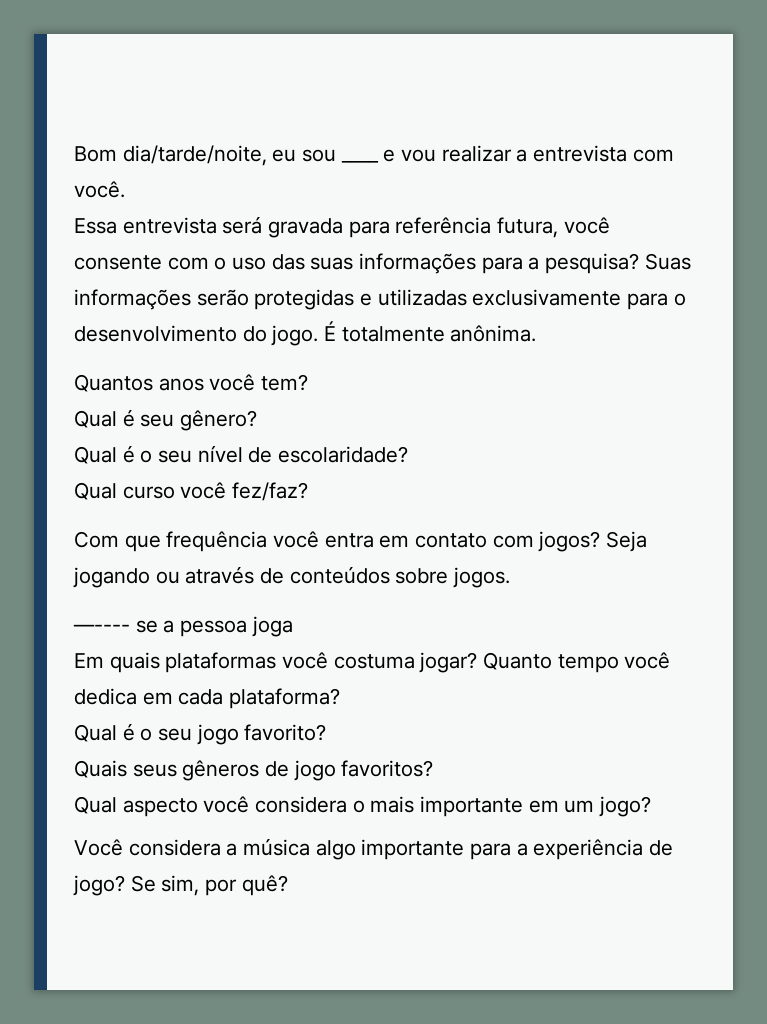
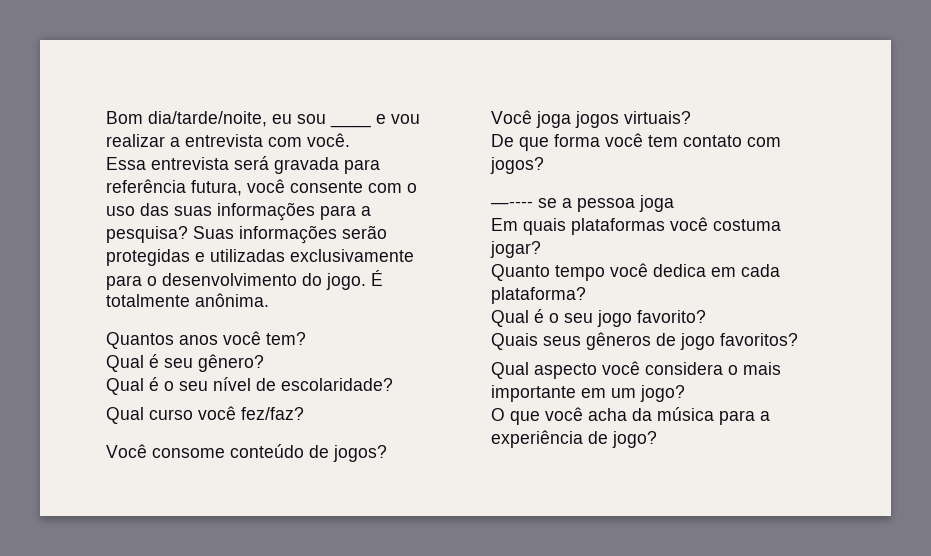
- Com que frequência você entra em contato com jogos? Seja jogando ou através de conteúdos sobre jogos.
+ Você consome conteúdo de jogos?
+ Você joga jogos virtuais?
+ De que forma você tem contato com jogos?
- Em quais plataformas você costuma jogar? Quanto tempo você dedica em cada plataforma?
+ Em quais plataformas você costuma jogar?
+ Quanto tempo você dedica em cada plataforma?
- Você considera a música algo importante para a experiência de jogo? Se sim, por quê?
+ O que você acha da música para a experiência de jogo?

